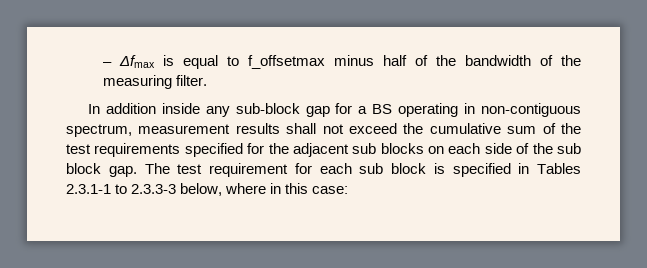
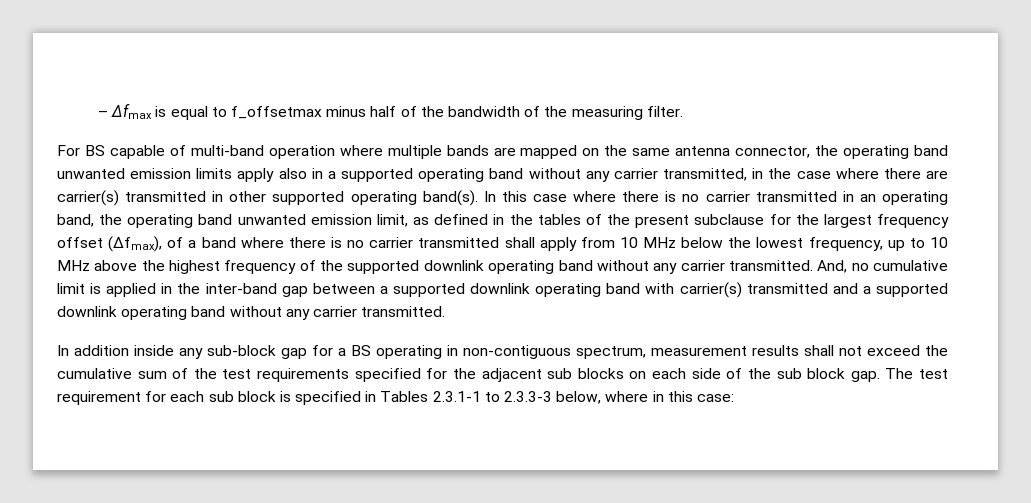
+ For BS capable of multi-band operation where multiple bands are mapped on the same antenna connector, the operating band unwanted emission limits apply also in a supported operating band without any carrier transmitted, in the case where there are carrier(s) transmitted in other supported operating band(s). In this case where there is no carrier transmitted in an operating band, the operating band unwanted emission limit, as defined in the tables of the present subclause for the largest frequency offset (Δfmax), of a band where there is no carrier transmitted shall apply from 10 MHz below the lowest frequency, up to 10 MHz above the highest frequency of the supported downlink operating band without any carrier transmitted. And, no cumulative limit is applied in the inter-band gap between a supported downlink operating band with carrier(s) transmitted and a supported downlink operating band without any carrier transmitted.

